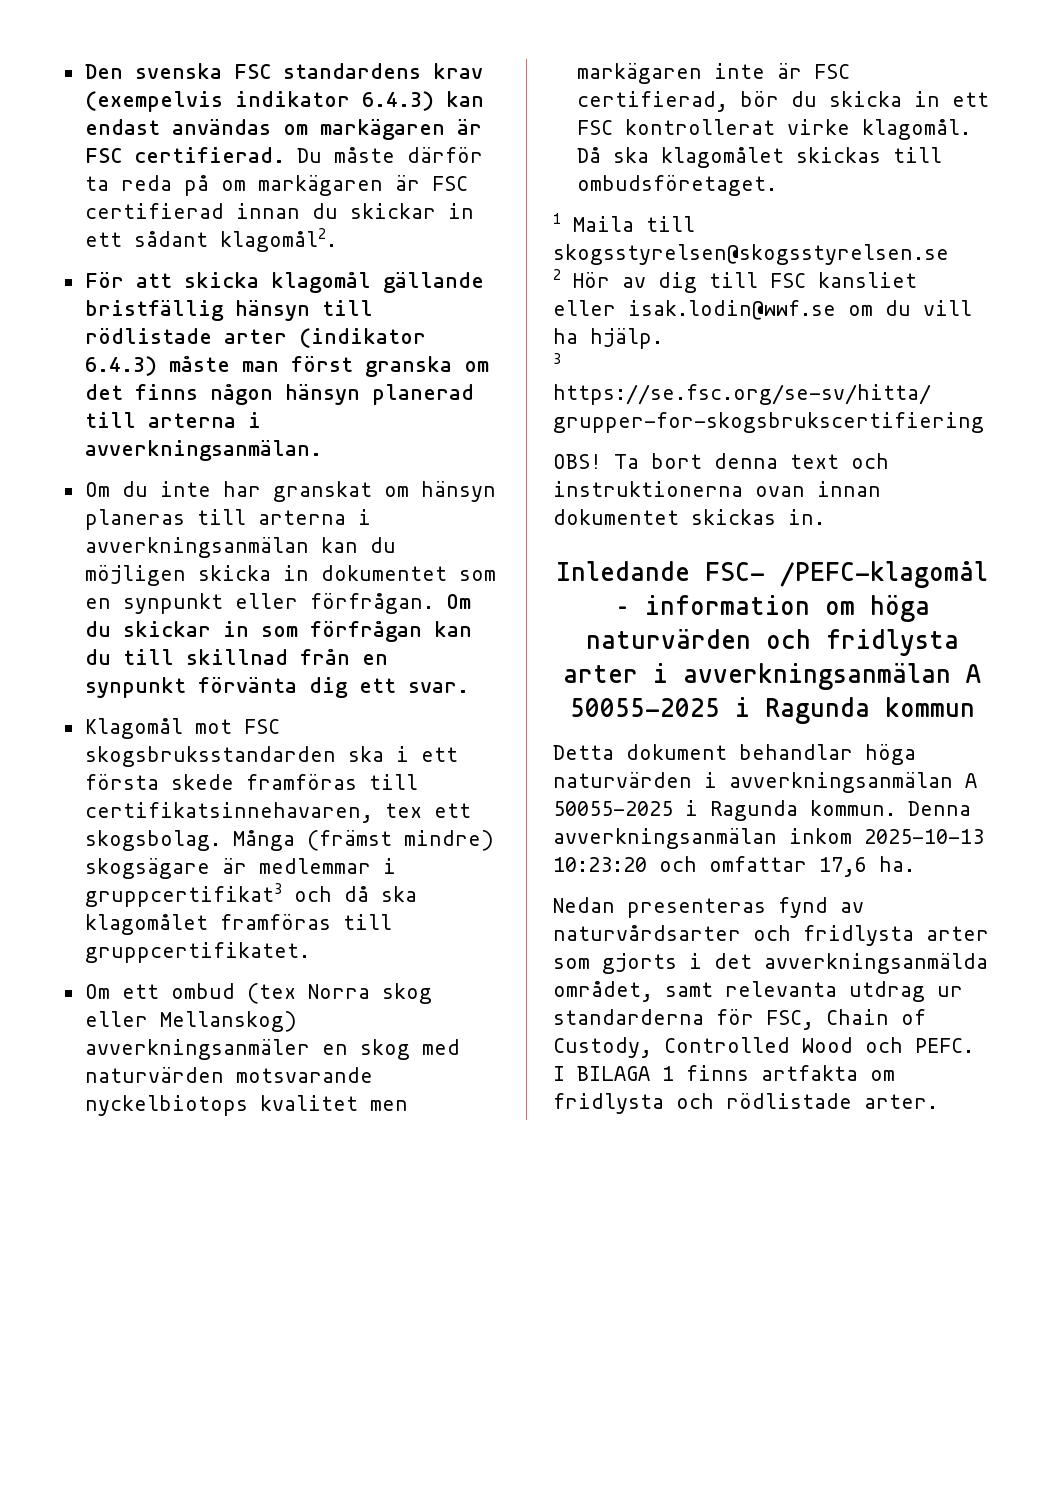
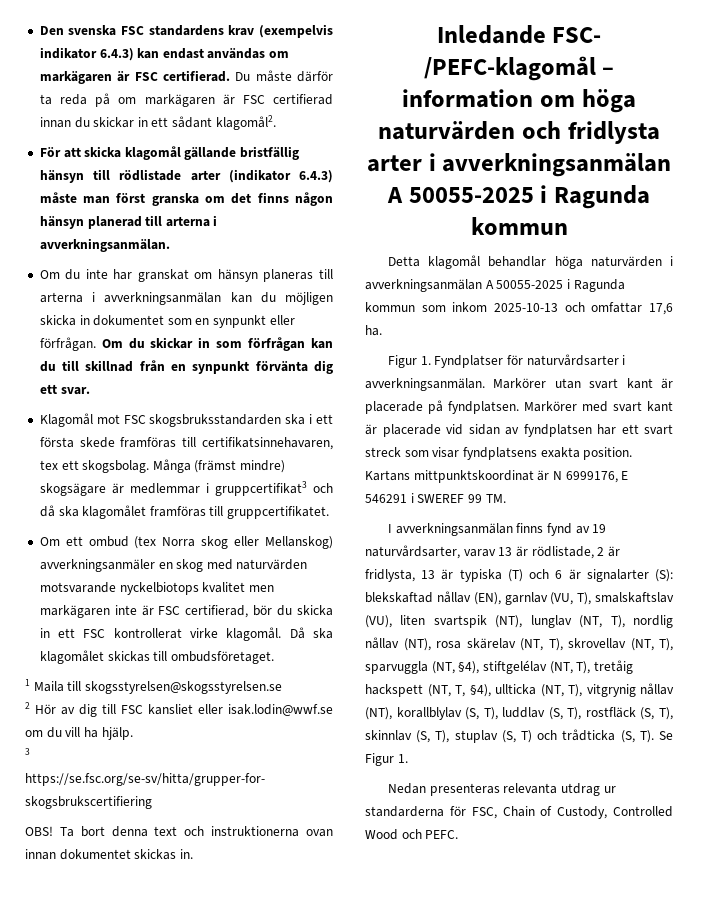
- Detta dokument behandlar höga naturvärden i avverkningsanmälan A 50055-2025 i Ragunda kommun. Denna avverkningsanmälan inkom 2025-10-13 10:23:20 och omfattar 17,6 ha.
+ Detta klagomål behandlar höga naturvärden i avverkningsanmälan A 50055-2025 i Ragunda kommun som inkom 2025-10-13 och omfattar 17,6 ha.
- Nedan presenteras fynd av naturvårdsarter och fridlysta arter som gjorts i det avverkningsanmälda området, samt relevanta utdrag ur standarderna för FSC, Chain of Custody, Controlled Wood och PEFC. I BILAGA 1 finns artfakta om fridlysta och rödlistade arter.
+ Figur 1. Fyndplatser för naturvårdsarter i avverkningsanmälan. Markörer utan svart kant är placerade på fyndplatsen. Markörer med svart kant är placerade vid sidan av fyndplatsen har ett svart streck som visar fyndplatsens exakta position. Kartans mittpunktskoordinat är N 6999176, E 546291 i SWEREF 99 TM.
+ I avverkningsanmälan finns fynd av 19 naturvårdsarter, varav 13 är rödlistade, 2 är fridlysta, 13 är typiska (T) och 6 är signalarter (S): blekskaftad nållav (EN), garnlav (VU, T), smalskaftslav (VU), liten svartspik (NT), lunglav (NT, T), nordlig nållav (NT), rosa skärelav (NT, T), skrovellav (NT, T), sparvuggla (NT, §4), stiftgelélav (NT, T), tretåig hackspett (NT, T, §4), ullticka (NT, T), vitgrynig nållav (NT), korallblylav (S, T), luddlav (S, T), rostfläck (S, T), skinnlav (S, T), stuplav (S, T) och trådticka (S, T). Se Figur 1.
+ Nedan presenteras relevanta utdrag ur standarderna för FSC, Chain of Custody, Controlled Wood och PEFC.

